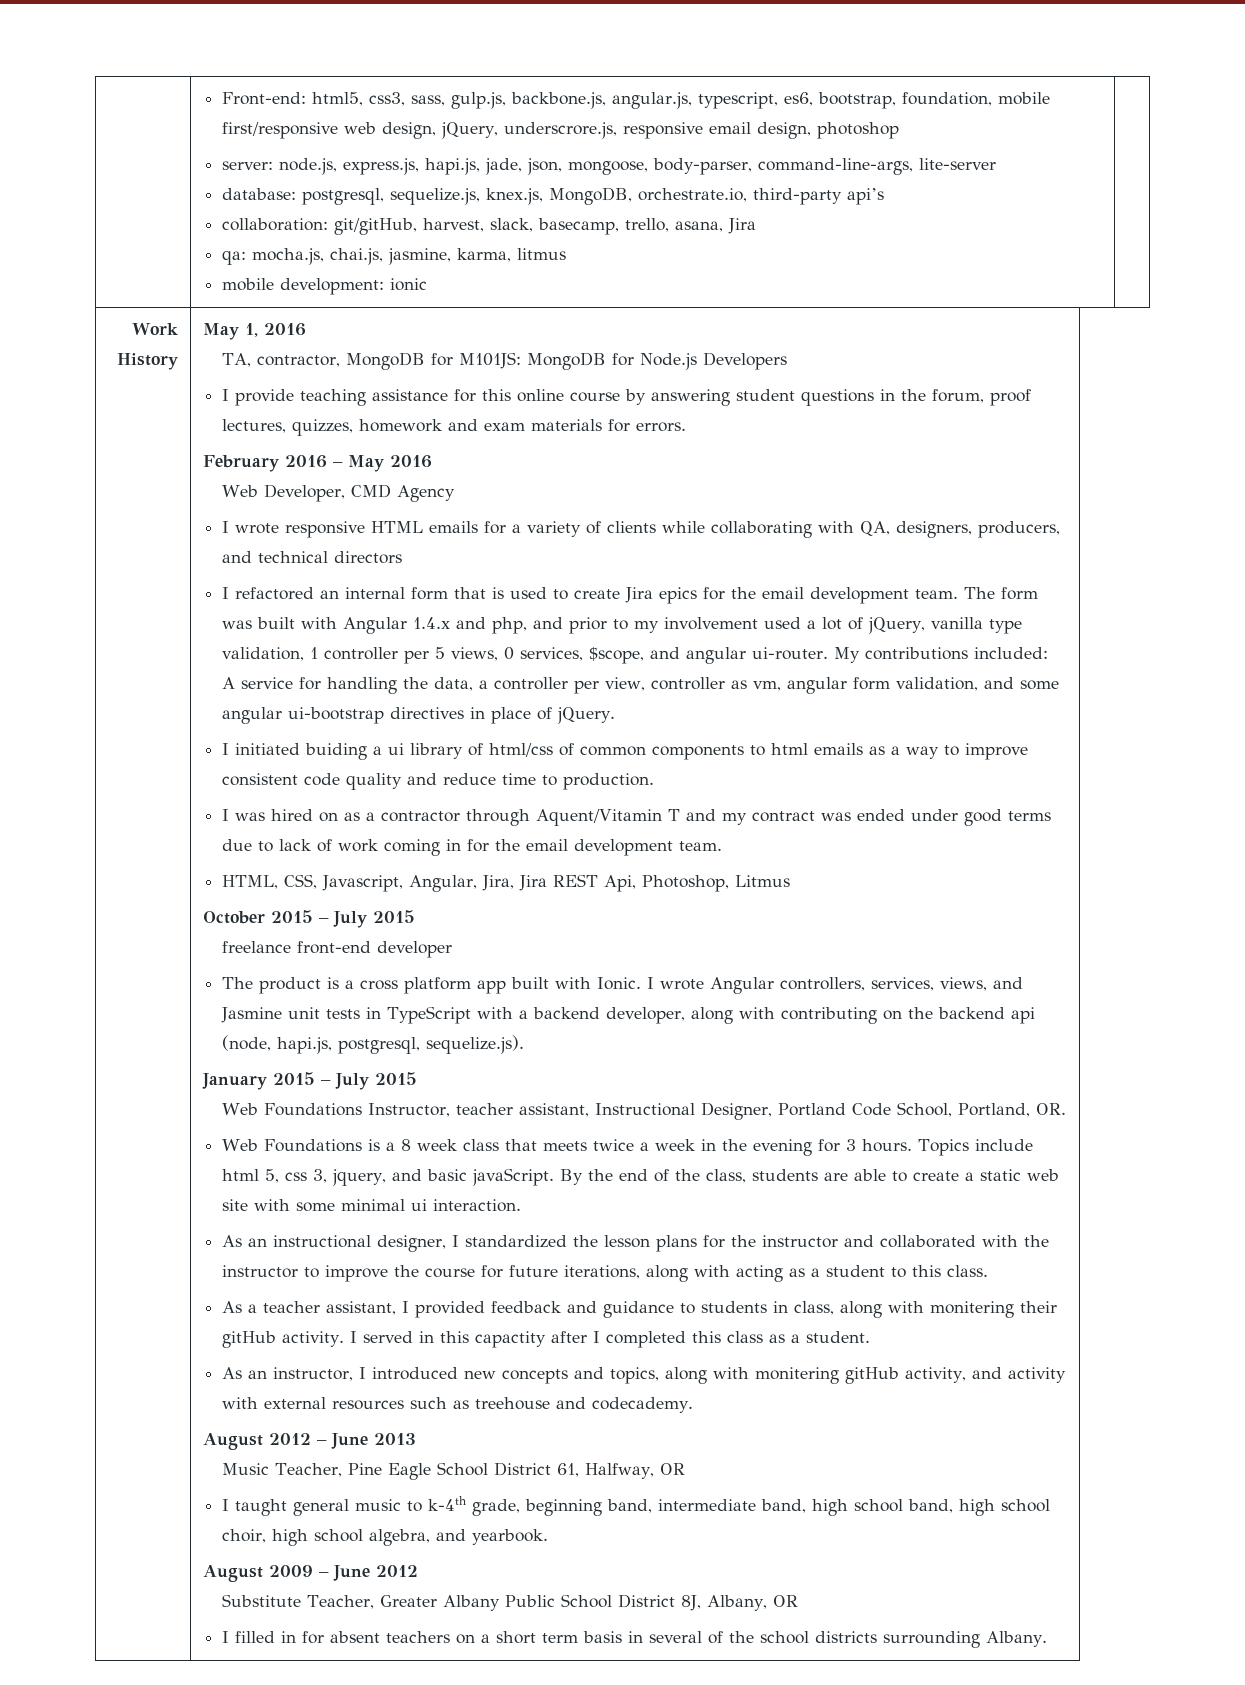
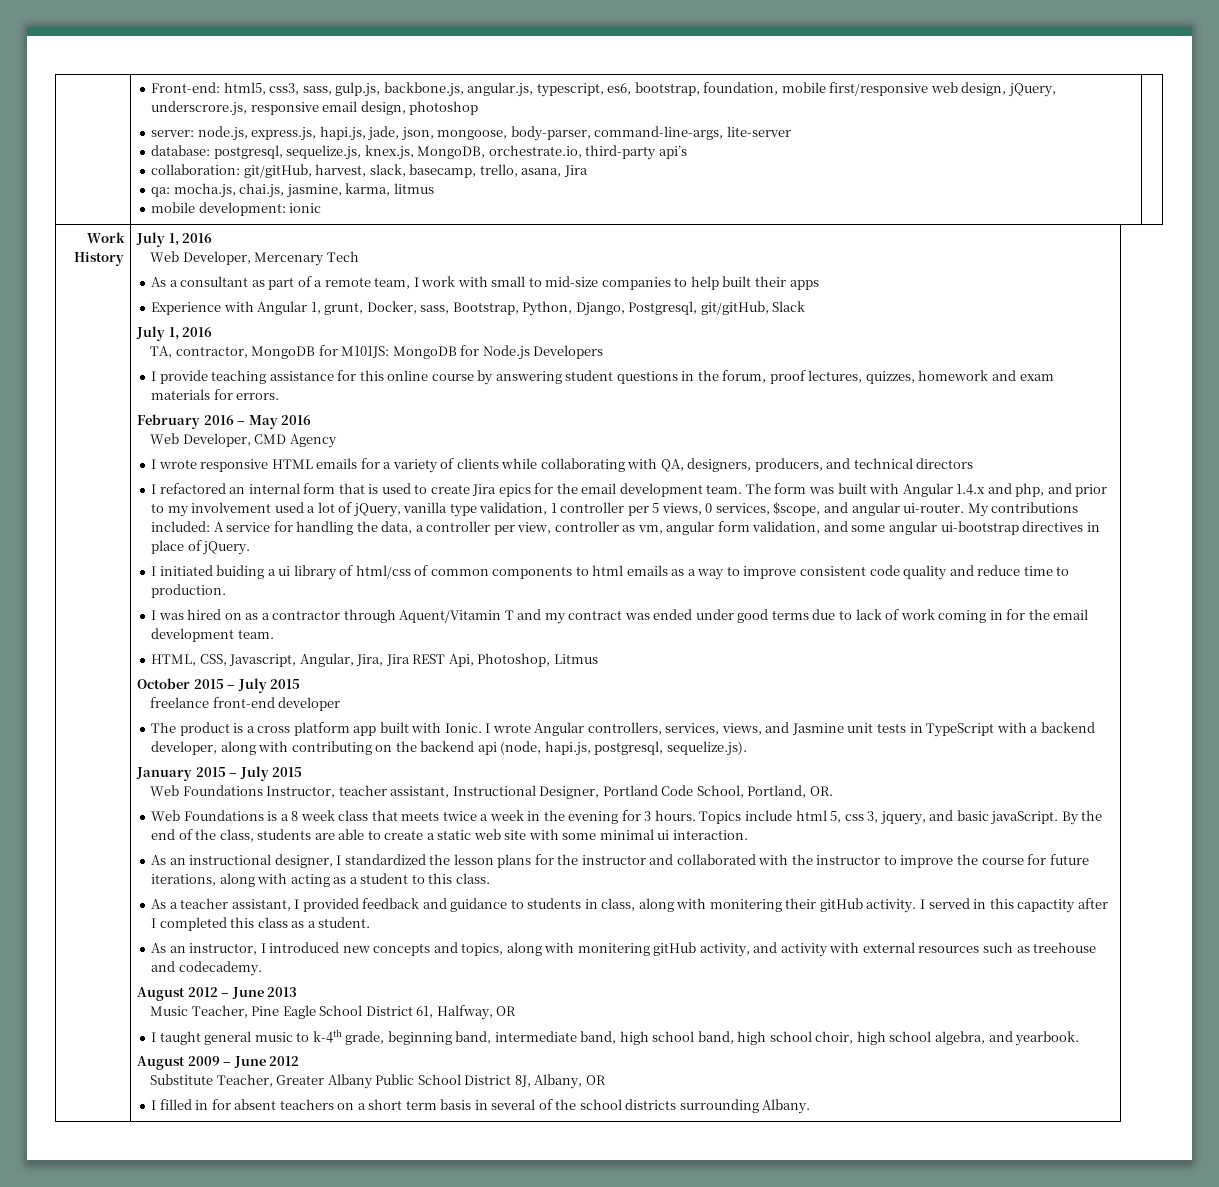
- Work History | May 1, 2016
+ Work History | July 1, 2016
+ Web Developer, Mercenary Tech
+ As a consultant as part of a remote team, I work with small to mid-size companies to help built their apps
+ Experience with Angular 1, grunt, Docker, sass, Bootstrap, Python, Django, Postgresql, git/gitHub, Slack
+ July 1, 2016

